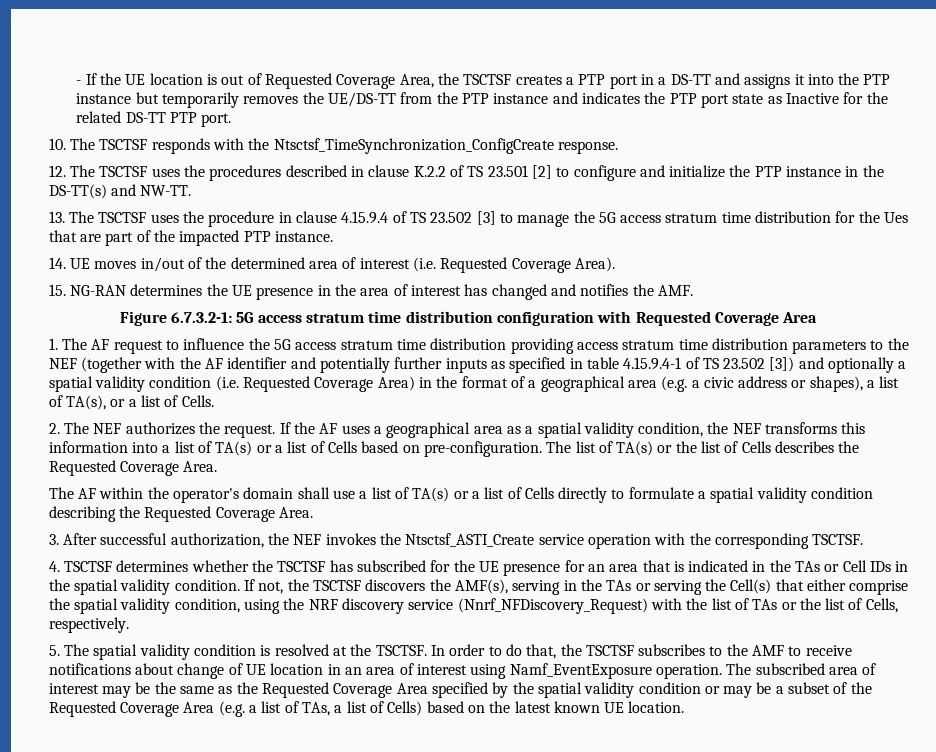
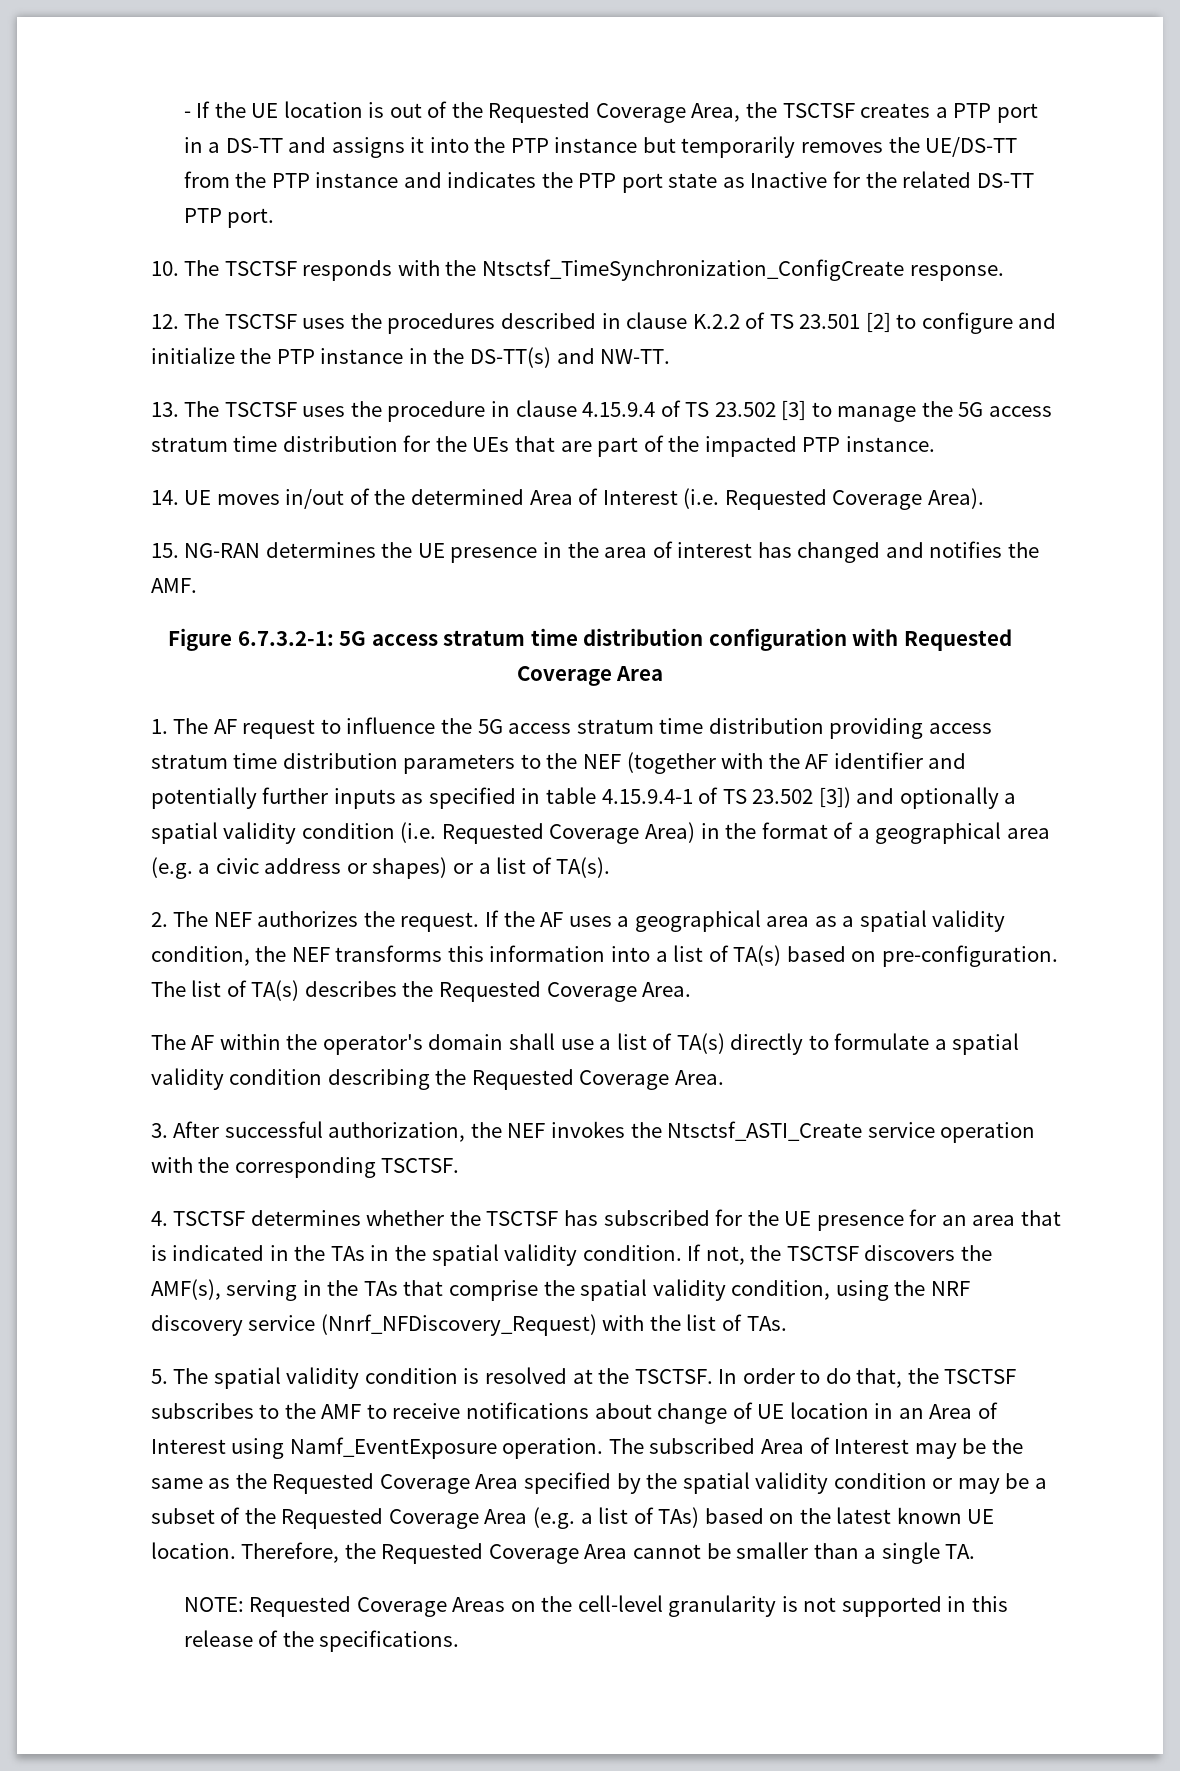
- - If the UE location is out of Requested Coverage Area, the TSCTSF creates a PTP port in a DS-TT and assigns it into the PTP instance but temporarily removes the UE/DS-TT from the PTP instance and indicates the PTP port state as Inactive for the related DS-TT PTP port.
+ - If the UE location is out of the Requested Coverage Area, the TSCTSF creates a PTP port in a DS-TT and assigns it into the PTP instance but temporarily removes the UE/DS-TT from the PTP instance and indicates the PTP port state as Inactive for the related DS-TT PTP port.
- 13. The TSCTSF uses the procedure in clause 4.15.9.4 of TS 23.502 [3] to manage the 5G access stratum time distribution for the Ues that are part of the impacted PTP instance.
+ 13. The TSCTSF uses the procedure in clause 4.15.9.4 of TS 23.502 [3] to manage the 5G access stratum time distribution for the UEs that are part of the impacted PTP instance.
- 14. UE moves in/out of the determined area of interest (i.e. Requested Coverage Area).
+ 14. UE moves in/out of the determined Area of Interest (i.e. Requested Coverage Area).
- 1. The AF request to influence the 5G access stratum time distribution providing access stratum time distribution parameters to the NEF (together with the AF identifier and potentially further inputs as specified in table 4.15.9.4-1 of TS 23.502 [3]) and optionally a spatial validity condition (i.e. Requested Coverage Area) in the format of a geographical area (e.g. a civic address or shapes), a list of TA(s), or a list of Cells.
+ 1. The AF request to influence the 5G access stratum time distribution providing access stratum time distribution parameters to the NEF (together with the AF identifier and potentially further inputs as specified in table 4.15.9.4-1 of TS 23.502 [3]) and optionally a spatial validity condition (i.e. Requested Coverage Area) in the format of a geographical area (e.g. a civic address or shapes) or a list of TA(s).
- If the AF uses a geographical area as a spatial validity condition, the NEF transforms this information into a list of TA(s) or a list of Cells based on pre-configuration.
+ If the AF uses a geographical area as a spatial validity condition, the NEF transforms this information into a list of TA(s) based on pre-configuration.
- The list of TA(s) or the list of Cells describes the Requested Coverage Area.
+ The list of TA(s) describes the Requested Coverage Area.
- The AF within the operator's domain shall use a list of TA(s) or a list of Cells directly to formulate a spatial validity condition describing the Requested Coverage Area.
+ The AF within the operator's domain shall use a list of TA(s) directly to formulate a spatial validity condition describing the Requested Coverage Area.
- 4. TSCTSF determines whether the TSCTSF has subscribed for the UE presence for an area that is indicated in the TAs or Cell IDs in the spatial validity condition.
+ 4. TSCTSF determines whether the TSCTSF has subscribed for the UE presence for an area that is indicated in the TAs in the spatial validity condition.
- If not, the TSCTSF discovers the AMF(s), serving in the TAs or serving the Cell(s) that either comprise the spatial validity condition, using the NRF discovery service (Nnrf_NFDiscovery_Request) with the list of TAs or the list of Cells, respectively.
+ If not, the TSCTSF discovers the AMF(s), serving in the TAs that comprise the spatial validity condition, using the NRF discovery service (Nnrf_NFDiscovery_Request) with the list of TAs.
- In order to do that, the TSCTSF subscribes to the AMF to receive notifications about change of UE location in an area of interest using Namf_EventExposure operation.
+ In order to do that, the TSCTSF subscribes to the AMF to receive notifications about change of UE location in an Area of Interest using Namf_EventExposure operation.
- The subscribed area of interest may be the same as the Requested Coverage Area specified by the spatial validity condition or may be a subset of the Requested Coverage Area (e.g. a list of TAs, a list of Cells) based on the latest known UE location.
+ The subscribed Area of Interest may be the same as the Requested Coverage Area specified by the spatial validity condition or may be a subset of the Requested Coverage Area (e.g. a list of TAs) based on the latest known UE location.
+ Therefore, the Requested Coverage Area cannot be smaller than a single TA.
+ NOTE: Requested Coverage Areas on the cell-level granularity is not supported in this release of the specifications.

